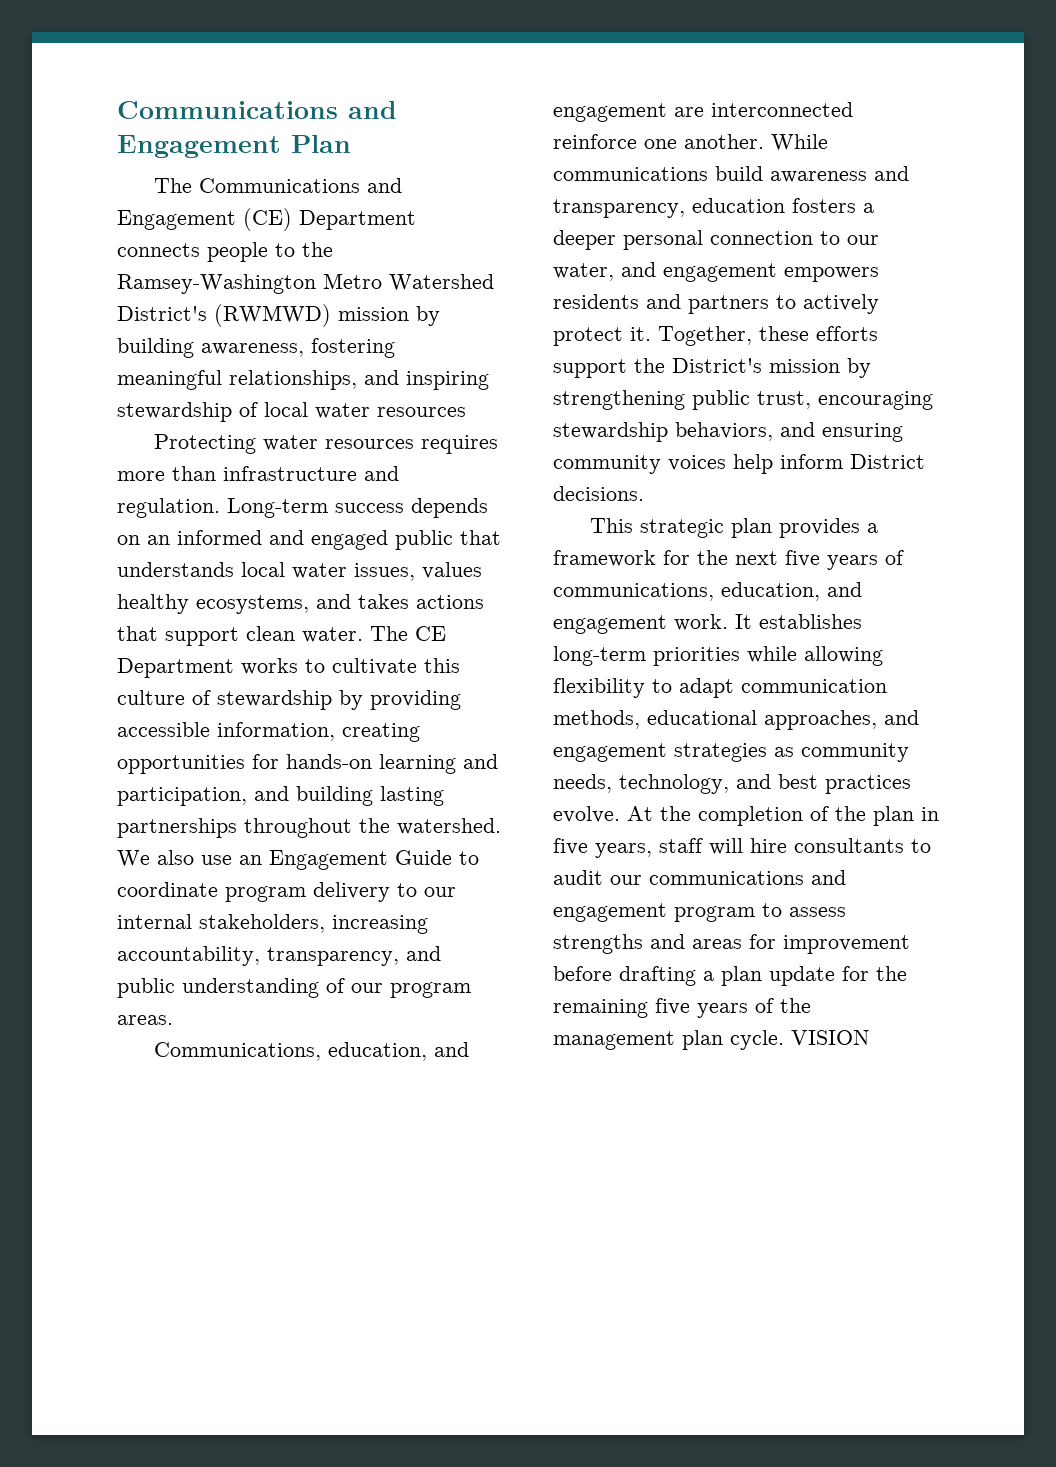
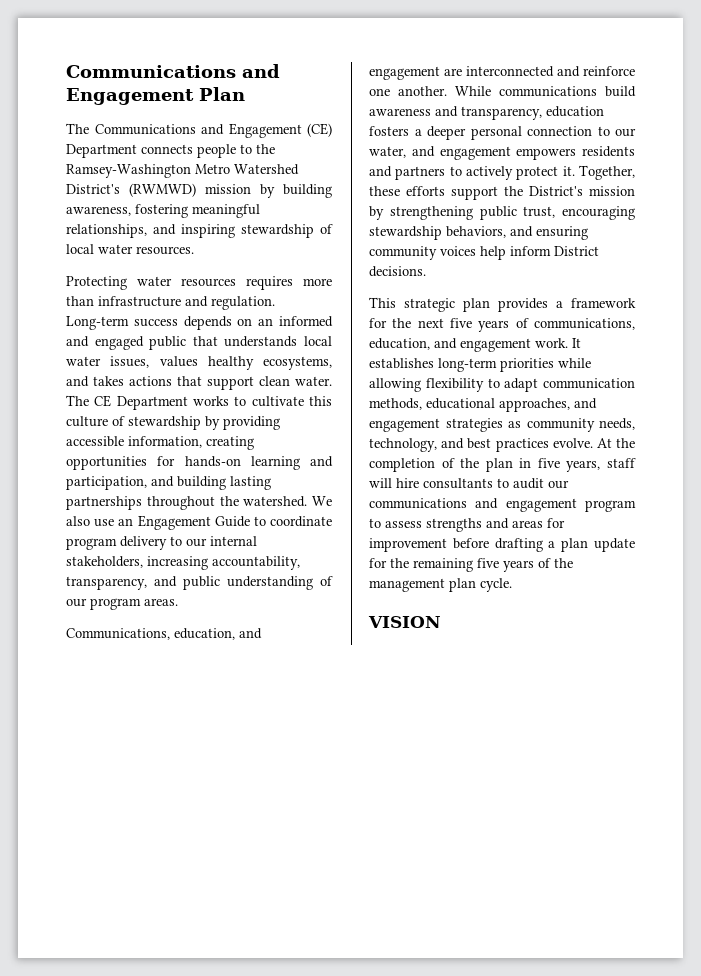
- The Communications and Engagement (CE) Department connects people to the Ramsey-Washington Metro Watershed District's (RWMWD) mission by building awareness, fostering meaningful relationships, and inspiring stewardship of local water resources
+ The Communications and Engagement (CE) Department connects people to the Ramsey-Washington Metro Watershed District's (RWMWD) mission by building awareness, fostering meaningful relationships, and inspiring stewardship of local water resources.
- Communications, education, and engagement are interconnected reinforce one another.
+ Communications, education, and engagement are interconnected and reinforce one another.
- At the completion of the plan in five years, staff will hire consultants to audit our communications and engagement program to assess strengths and areas for improvement before drafting a plan update for the remaining five years of the management plan cycle. VISION
+ At the completion of the plan in five years, staff will hire consultants to audit our communications and engagement program to assess strengths and areas for improvement before drafting a plan update for the remaining five years of the management plan cycle.
+ VISION

